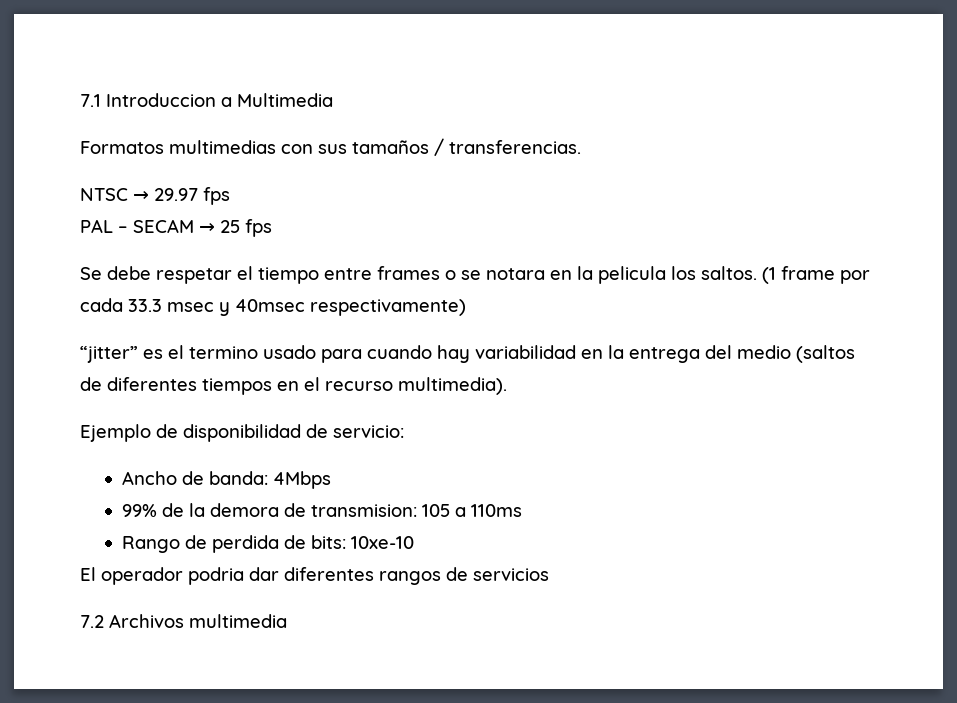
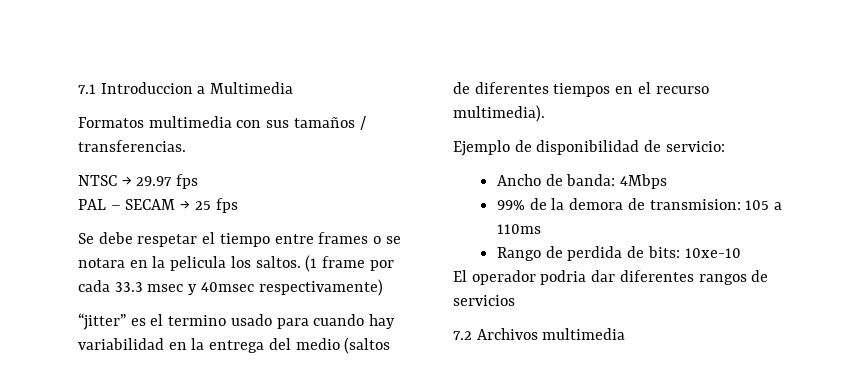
- Formatos multimedias con sus tamaños / transferencias.
+ Formatos multimedia con sus tamaños / transferencias.

